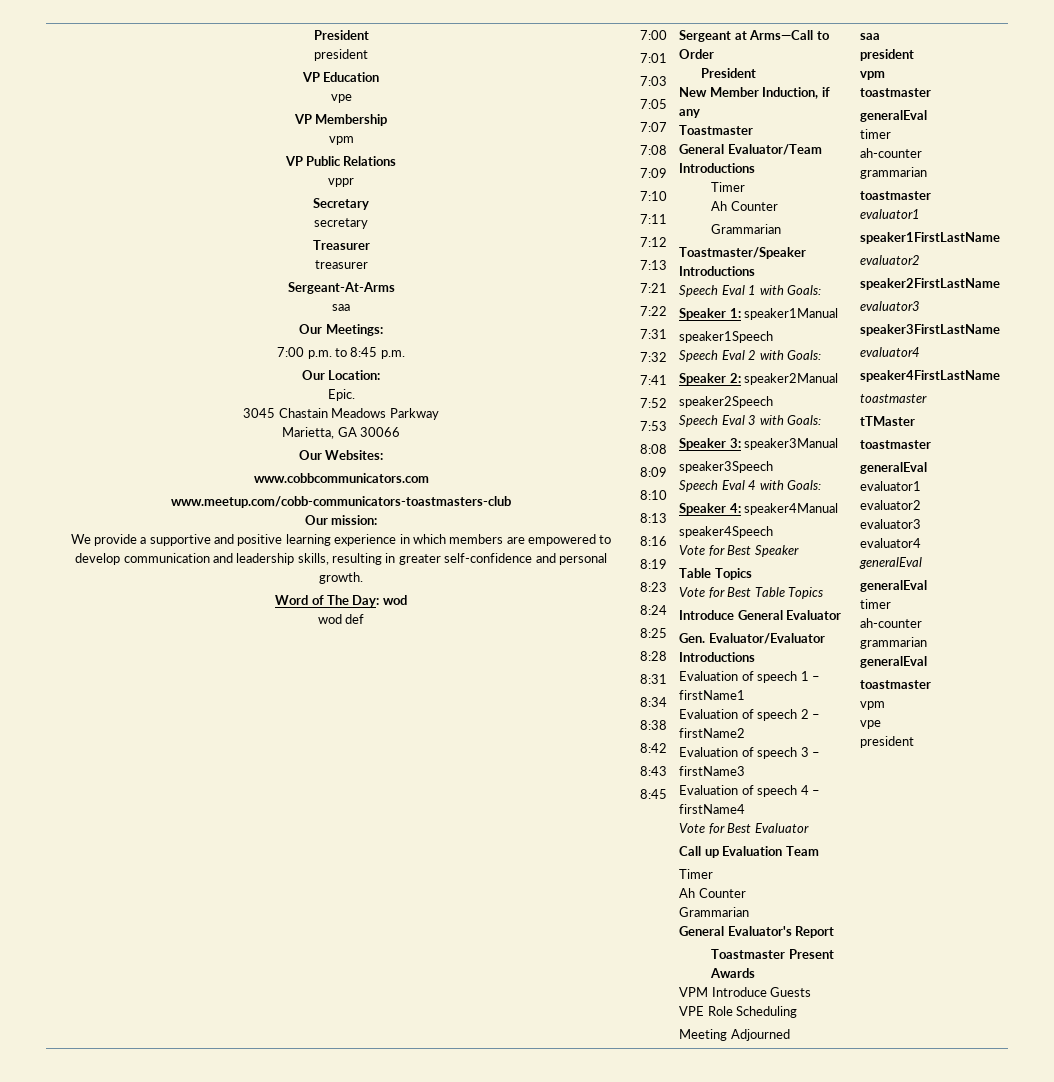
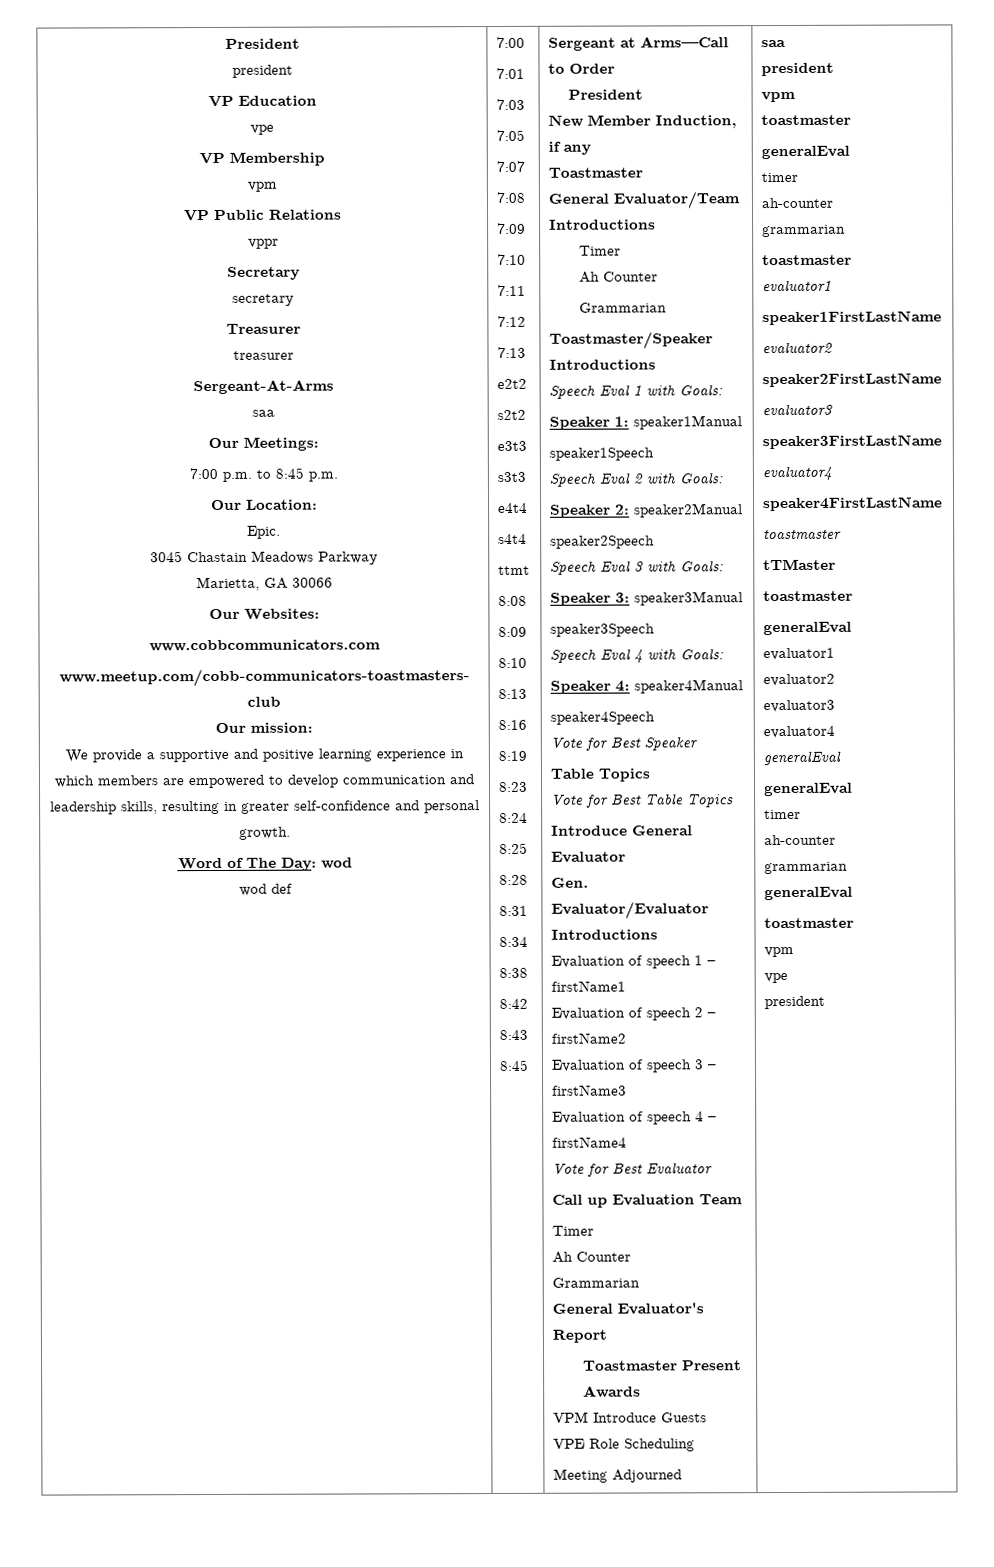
- 7:21
- 7:22
- 7:31
- 7:32
- 7:41
- 7:52
- 7:53
+ e2t2
+ s2t2
+ e3t3
+ s3t3
+ e4t4
+ s4t4
+ ttmt

